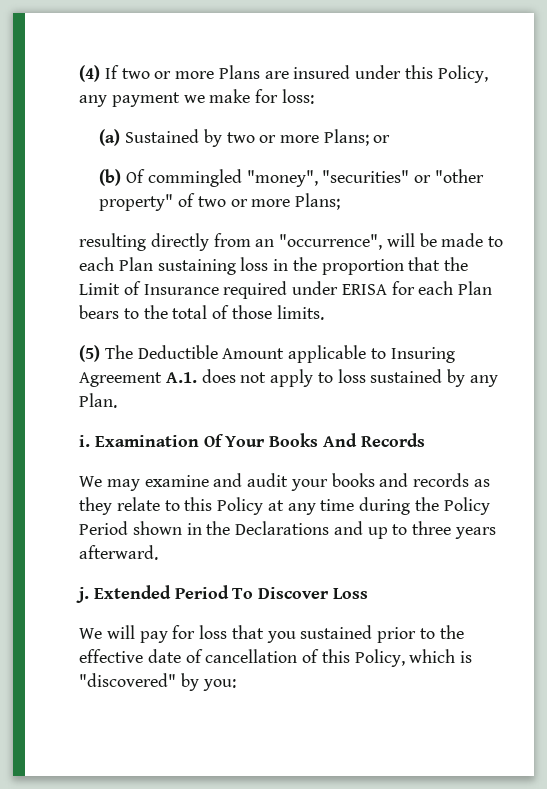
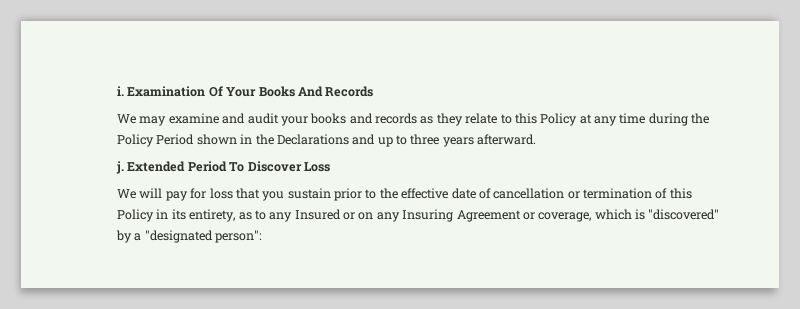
- (4) If two or more Plans are insured under this Policy, any payment we make for loss:
- (a) Sustained by two or more Plans; or
- (b) Of commingled "money", "securities" or "other property" of two or more Plans;
- resulting directly from an "occurrence", will be made to each Plan sustaining loss in the proportion that the Limit of Insurance required under ERISA for each Plan bears to the total of those limits.
- (5) The Deductible Amount applicable to Insuring Agreement A.1. does not apply to loss sustained by any Plan.
- We will pay for loss that you sustained prior to the effective date of cancellation of this Policy, which is "discovered" by you:
+ We will pay for loss that you sustain prior to the effective date of cancellation or termination of this Policy in its entirety, as to any Insured or on any Insuring Agreement or coverage, which is "discovered" by a "designated person":

